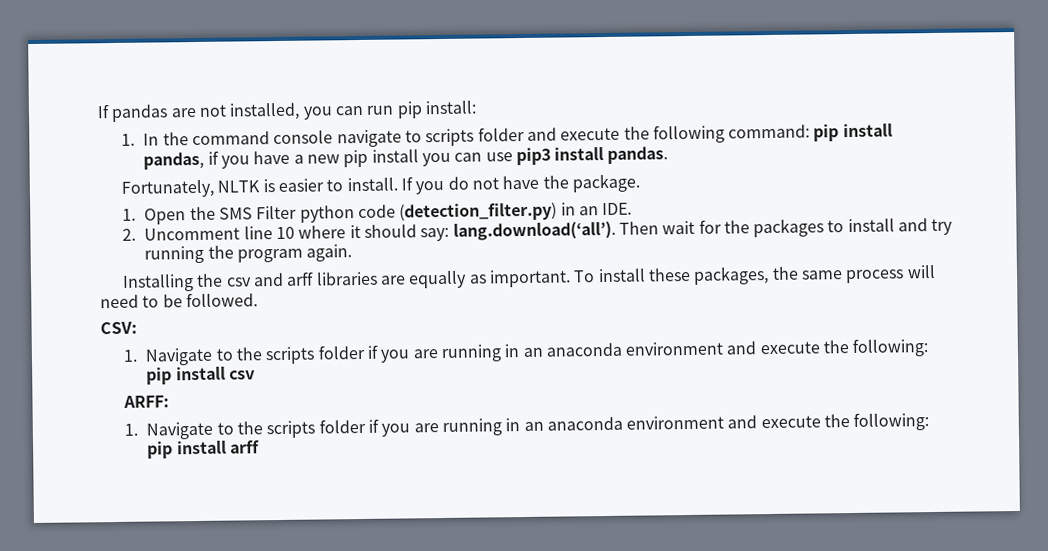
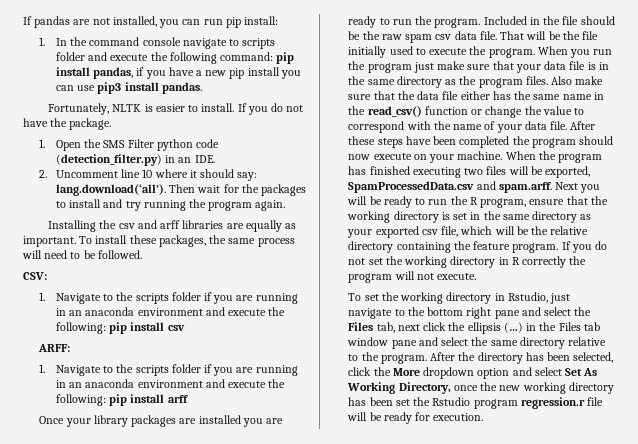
+ Once your library packages are installed you are ready to run the program. Included in the file should be the raw spam csv data file. That will be the file initially used to execute the program. When you run the program just make sure that your data file is in the same directory as the program files. Also make sure that the data file either has the same name in the read_csv() function or change the value to correspond with the name of your data file. After these steps have been completed the program should now execute on your machine. When the program has finished executing two files will be exported, SpamProcessedData.csv and spam.arff. Next you will be ready to run the R program, ensure that the working directory is set in the same directory as your exported csv file, which will be the relative directory containing the feature program. If you do not set the working directory in R correctly the program will not execute.
+ To set the working directory in Rstudio, just navigate to the bottom right pane and select the Files tab, next click the ellipsis (…) in the Files tab window pane and select the same directory relative to the program. After the directory has been selected, click the More dropdown option and select Set As Working Directory, once the new working directory has been set the Rstudio program regression.r file will be ready for execution.

